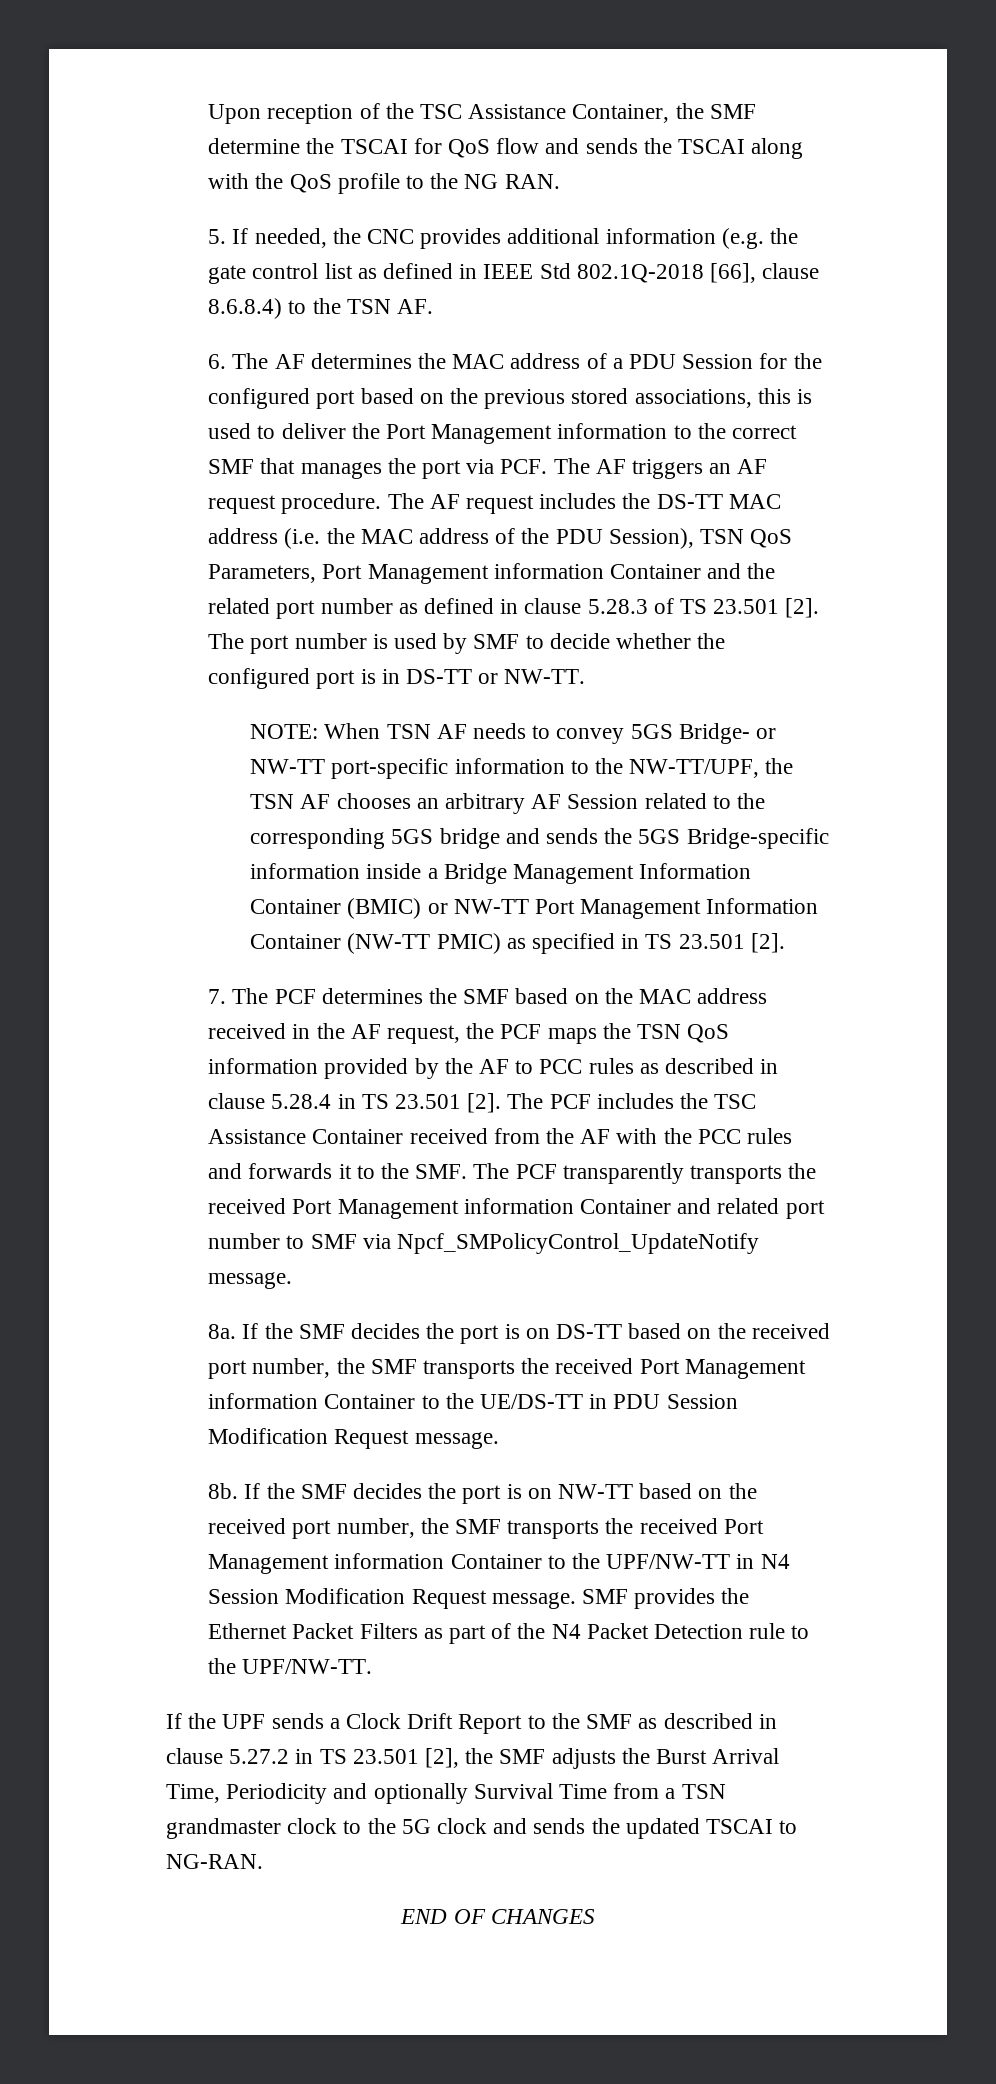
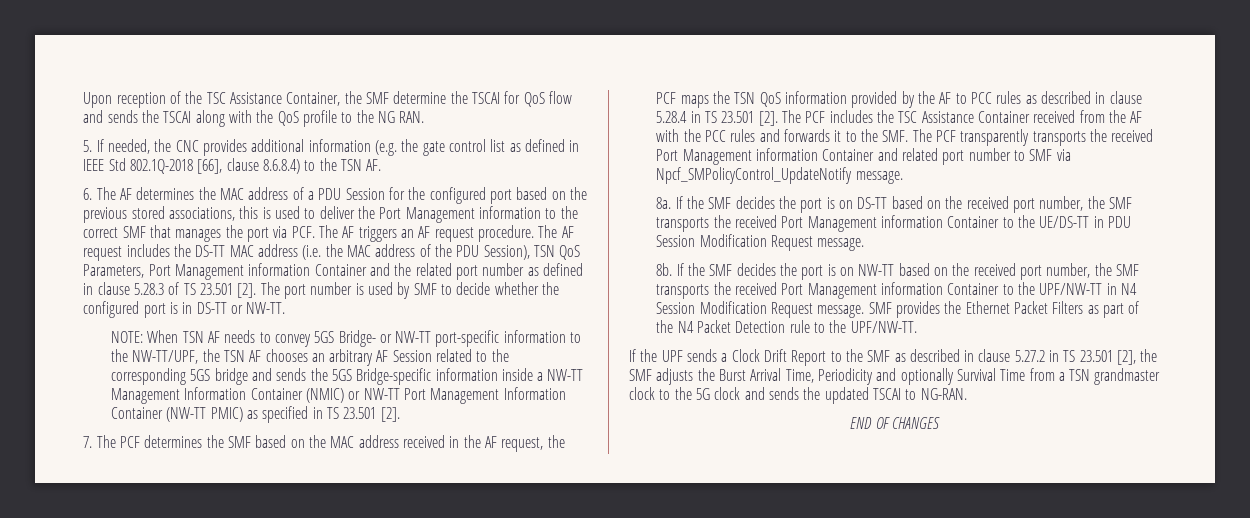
- NOTE: When TSN AF needs to convey 5GS Bridge- or NW-TT port-specific information to the NW-TT/UPF, the TSN AF chooses an arbitrary AF Session related to the corresponding 5GS bridge and sends the 5GS Bridge-specific information inside a Bridge Management Information Container (BMIC) or NW-TT Port Management Information Container (NW-TT PMIC) as specified in TS 23.501 [2].
+ NOTE: When TSN AF needs to convey 5GS Bridge- or NW-TT port-specific information to the NW-TT/UPF, the TSN AF chooses an arbitrary AF Session related to the corresponding 5GS bridge and sends the 5GS Bridge-specific information inside a NW-TT Management Information Container (NMIC) or NW-TT Port Management Information Container (NW-TT PMIC) as specified in TS 23.501 [2].

